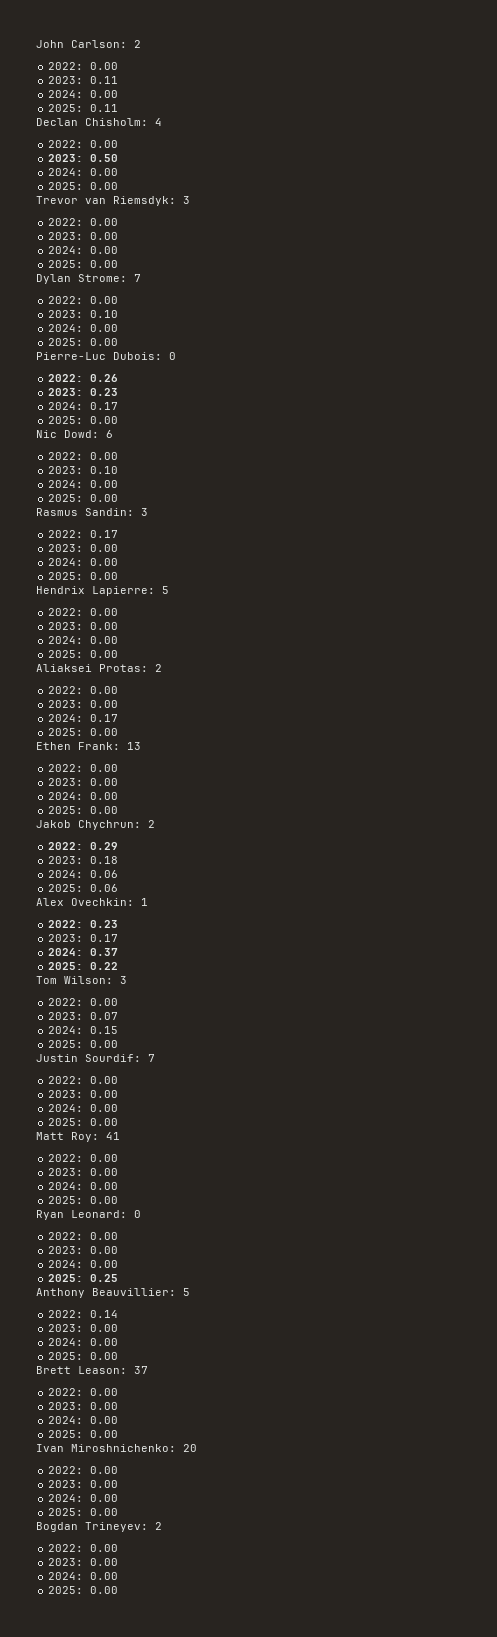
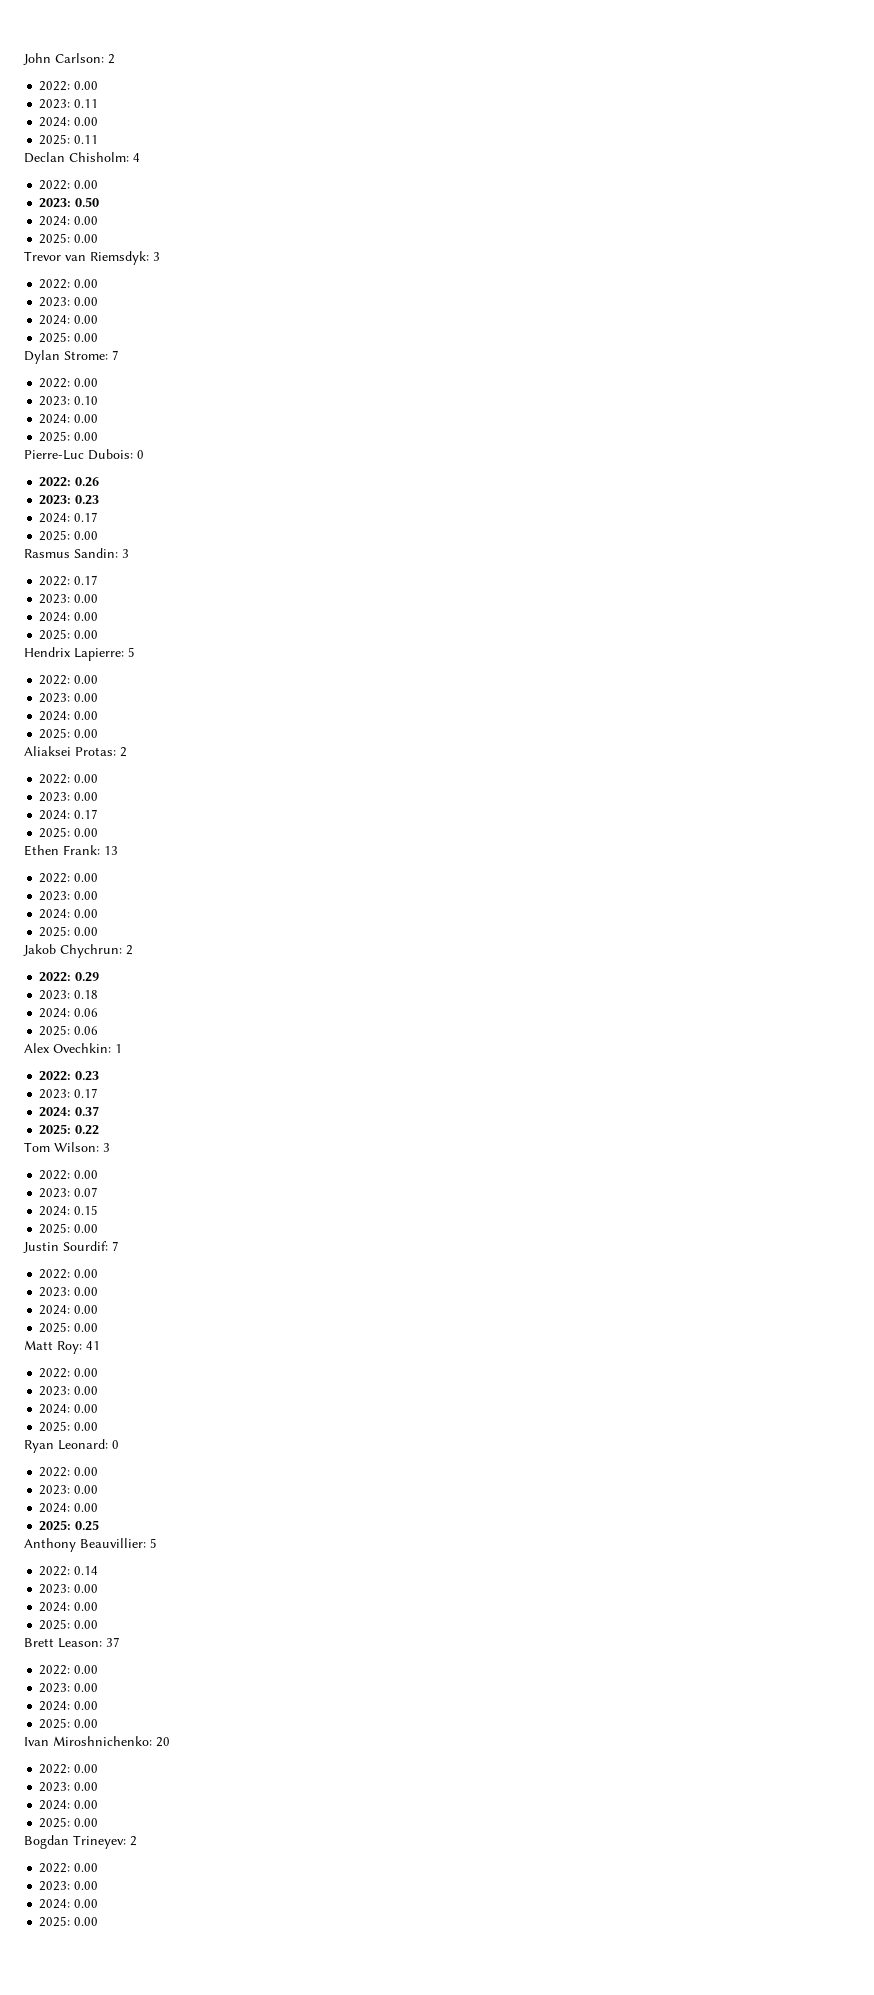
- Nic Dowd: 6
- 2022: 0.00
- 2023: 0.10
- 2024: 0.00
- 2025: 0.00

